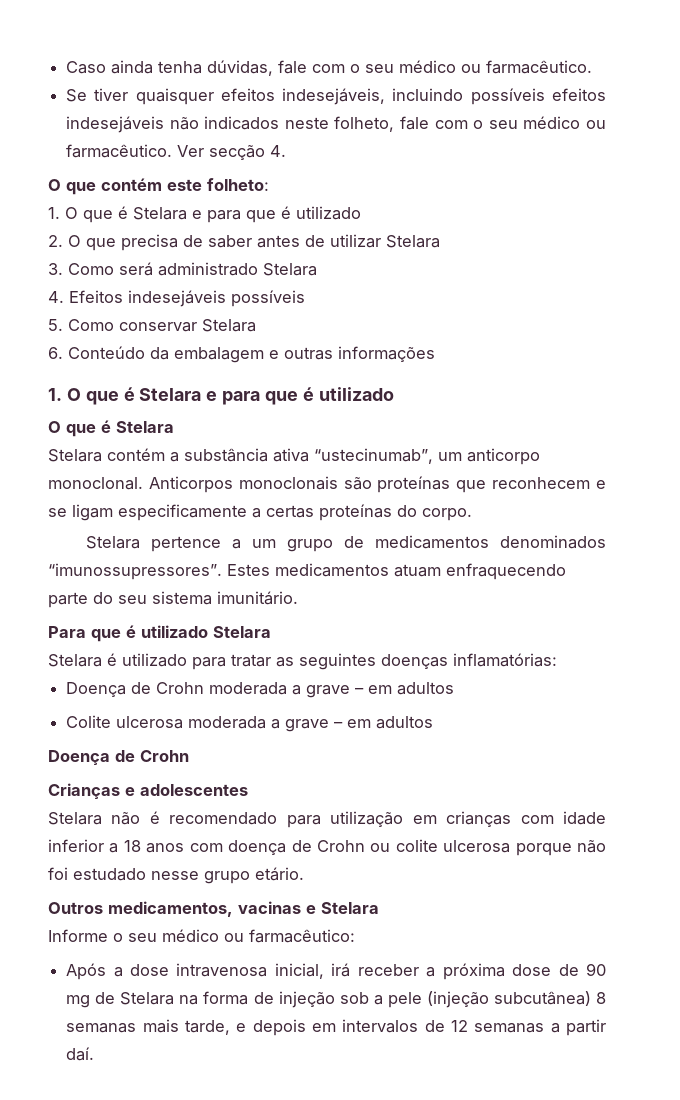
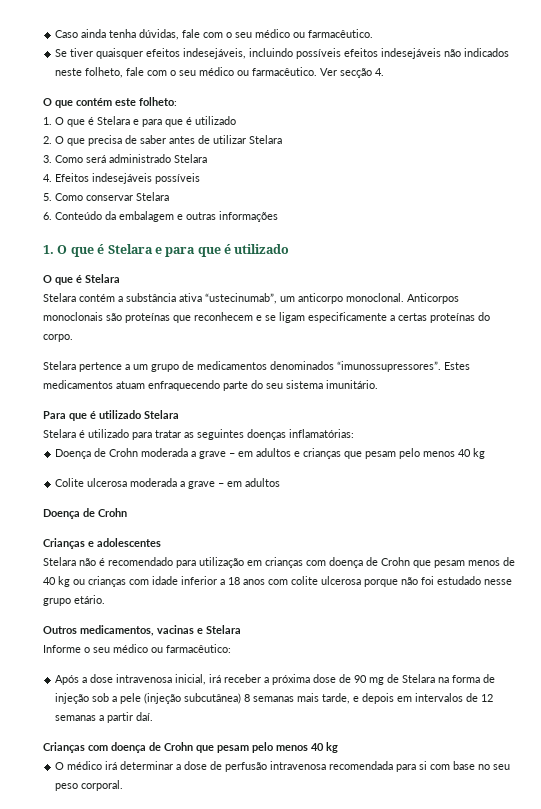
- Doença de Crohn moderada a grave – em adultos
+ Doença de Crohn moderada a grave – em adultos e crianças que pesam pelo menos 40 kg
- Stelara não é recomendado para utilização em crianças com idade inferior a 18 anos com doença de Crohn ou colite ulcerosa porque não foi estudado nesse grupo etário.
+ Stelara não é recomendado para utilização em crianças com doença de Crohn que pesam menos de 40 kg ou crianças com idade inferior a 18 anos com colite ulcerosa porque não foi estudado nesse grupo etário.
+ Crianças com doença de Crohn que pesam pelo menos 40 kg
+ O médico irá determinar a dose de perfusão intravenosa recomendada para si com base no seu peso corporal.

